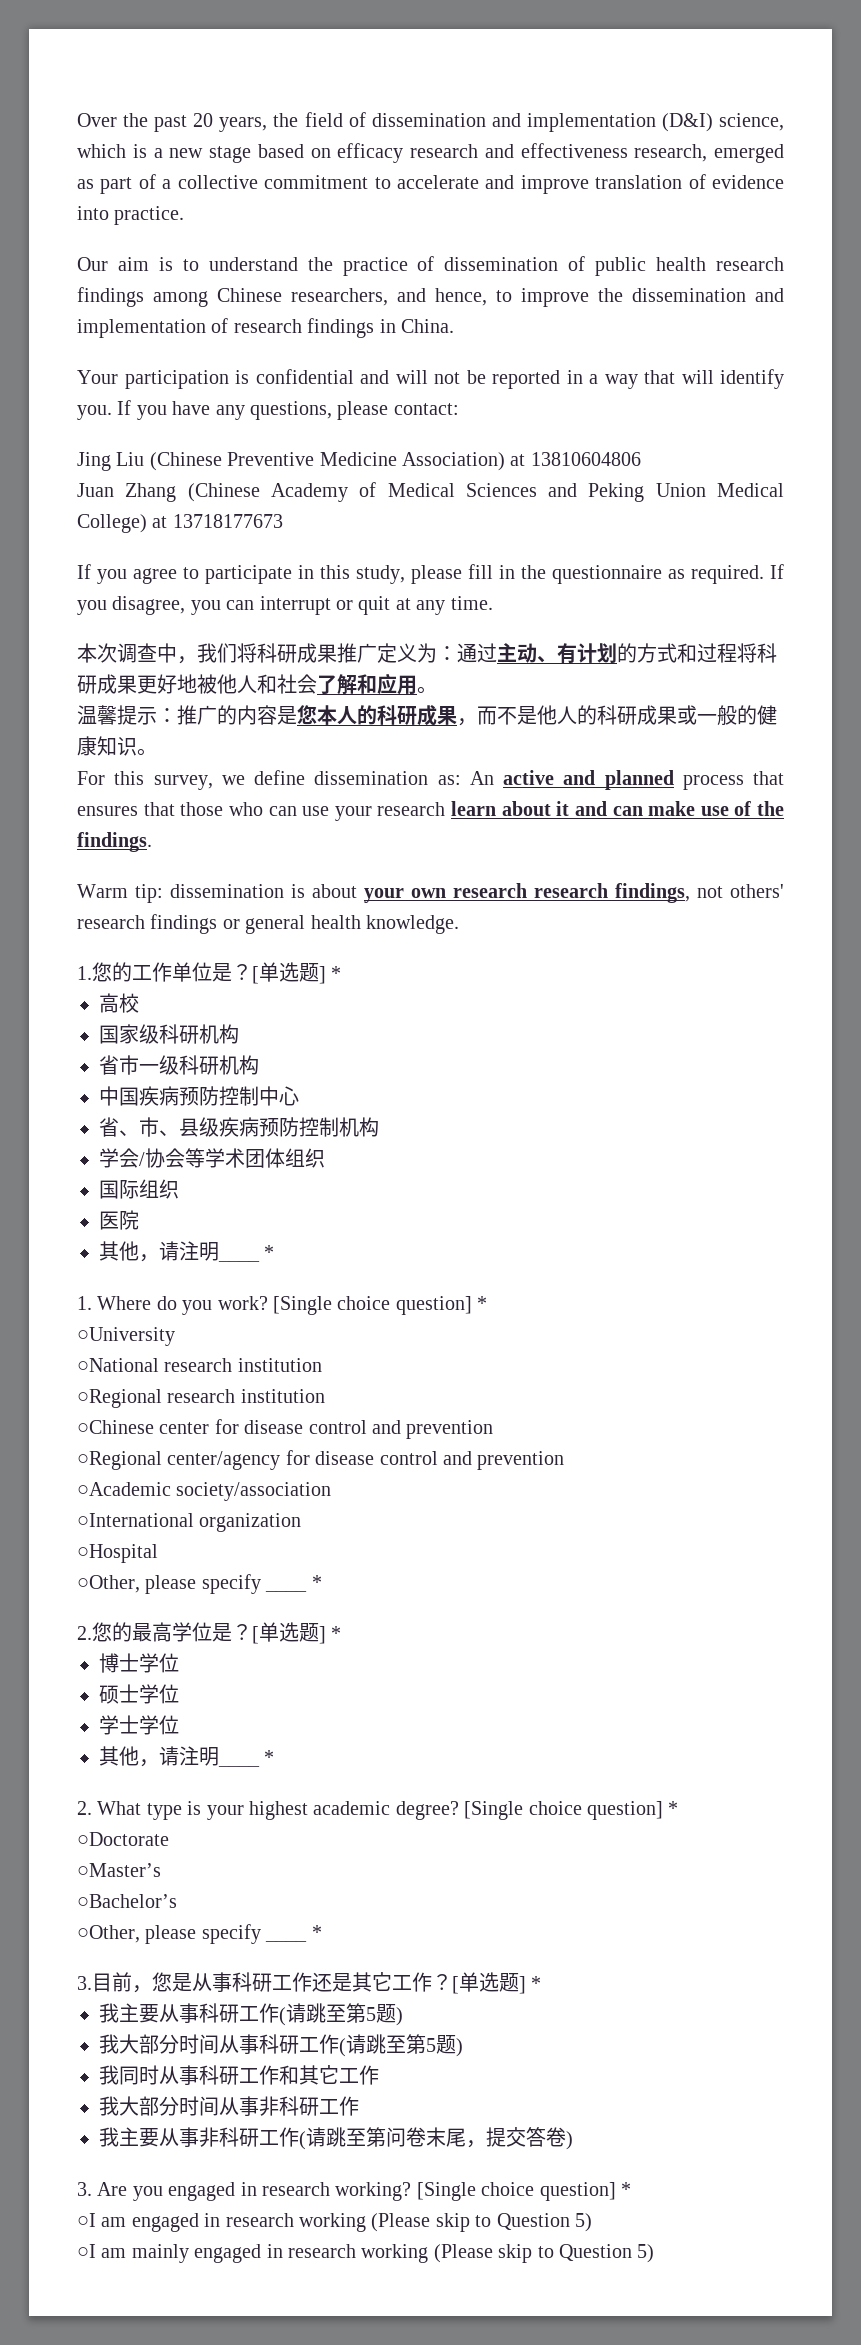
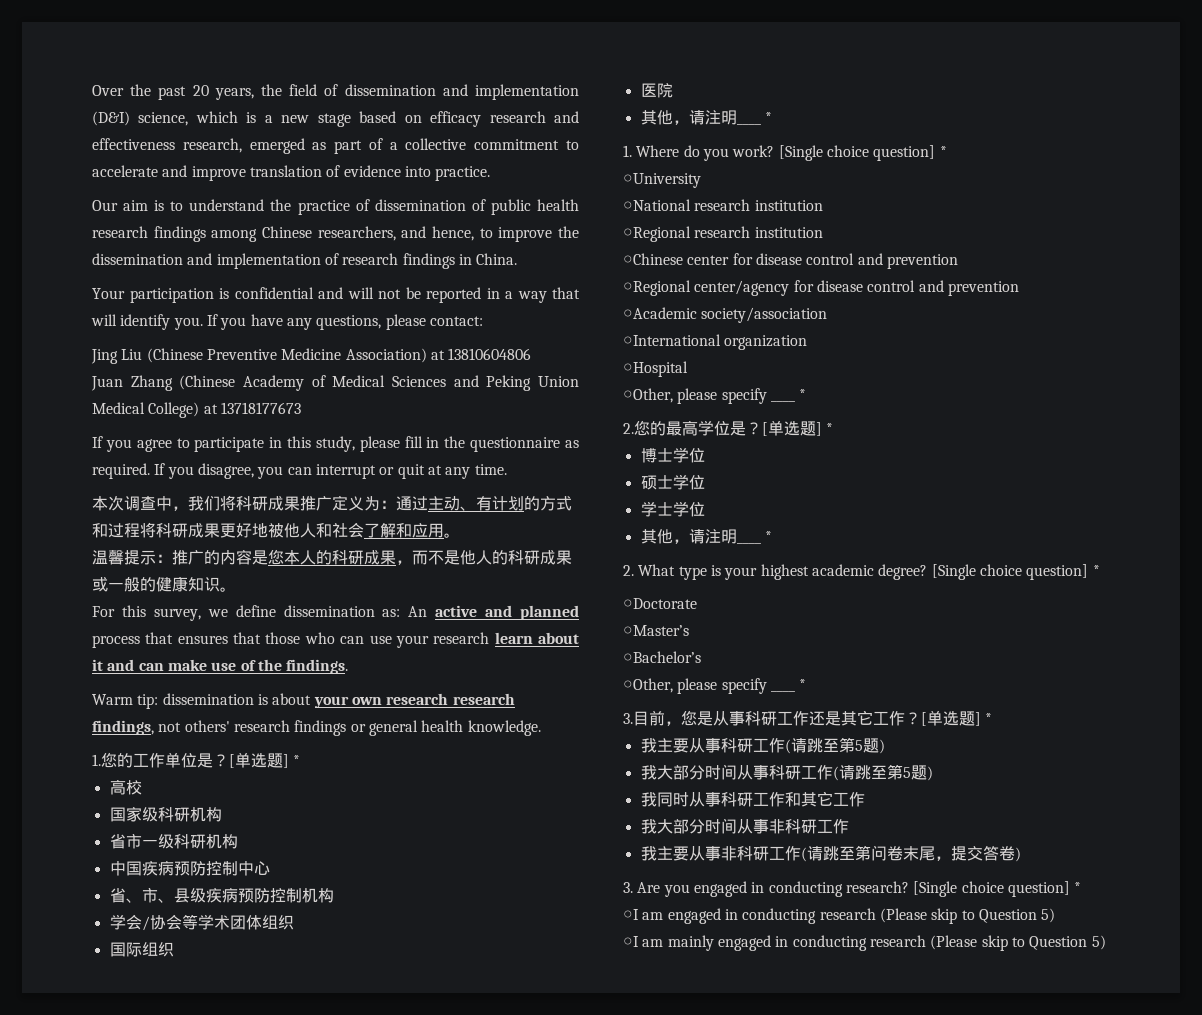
- 3. Are you engaged in research working?
+ 3. Are you engaged in conducting research?
- ○I am engaged in research working (Please skip to Question 5)
+ ○I am engaged in conducting research (Please skip to Question 5)
- ○I am mainly engaged in research working (Please skip to Question 5)
+ ○I am mainly engaged in conducting research (Please skip to Question 5)

